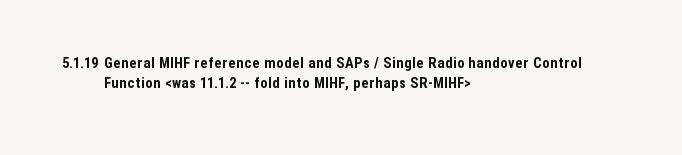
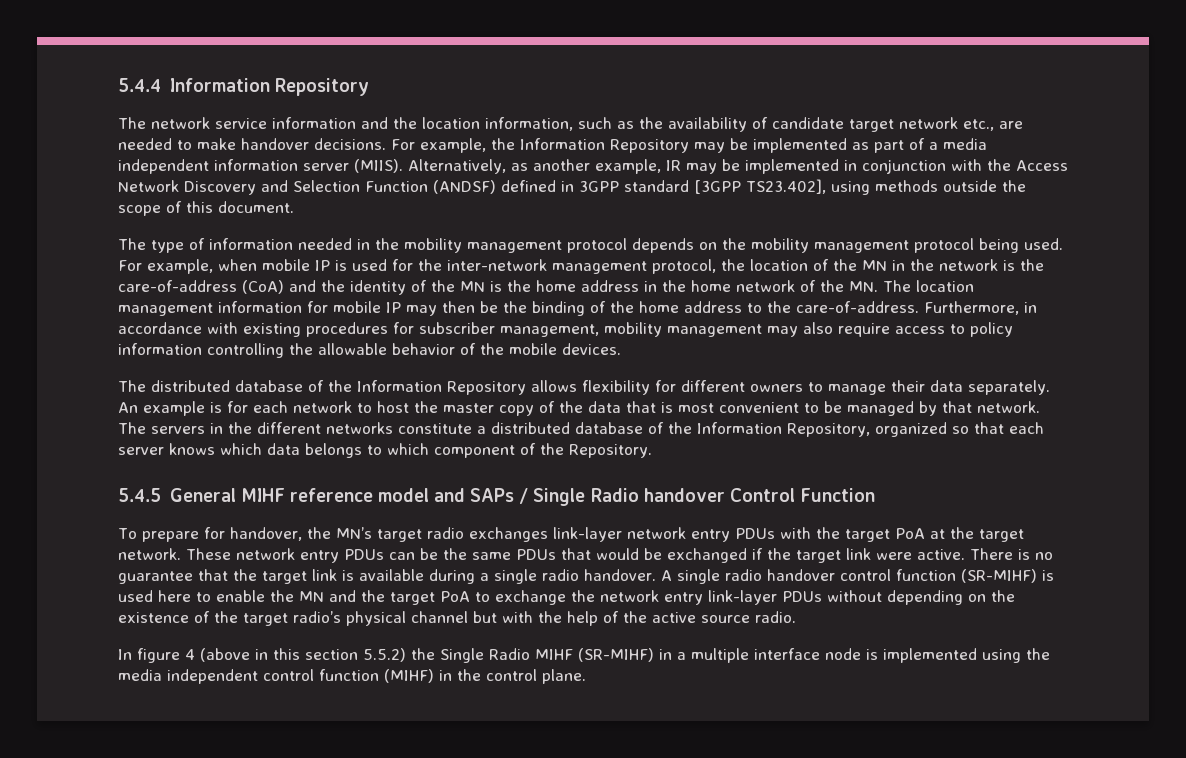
- 5.1.19 General MIHF reference model and SAPs / Single Radio handover Control Function <was 11.1.2 -- fold into MIHF, perhaps SR-MIHF>
+ 5.4.4 Information Repository
+ The network service information and the location information, such as the availability of candidate target network etc., are needed to make handover decisions. For example, the Information Repository may be implemented as part of a media independent information server (MIIS). Alternatively, as another example, IR may be implemented in conjunction with the Access Network Discovery and Selection Function (ANDSF) defined in 3GPP standard [3GPP TS23.402], using methods outside the scope of this document.
+ The type of information needed in the mobility management protocol depends on the mobility management protocol being used. For example, when mobile IP is used for the inter-network management protocol, the location of the MN in the network is the care-of-address (CoA) and the identity of the MN is the home address in the home network of the MN. The location management information for mobile IP may then be the binding of the home address to the care-of-address. Furthermore, in accordance with existing procedures for subscriber management, mobility management may also require access to policy information controlling the allowable behavior of the mobile devices.
+ The distributed database of the Information Repository allows flexibility for different owners to manage their data separately. An example is for each network to host the master copy of the data that is most convenient to be managed by that network. The servers in the different networks constitute a distributed database of the Information Repository, organized so that each server knows which data belongs to which component of the Repository.
+ 5.4.5 General MIHF reference model and SAPs / Single Radio handover Control Function
+ To prepare for handover, the MN’s target radio exchanges link-layer network entry PDUs with the target PoA at the target network. These network entry PDUs can be the same PDUs that would be exchanged if the target link were active. There is no guarantee that the target link is available during a single radio handover. A single radio handover control function (SR-MIHF) is used here to enable the MN and the target PoA to exchange the network entry link-layer PDUs without depending on the existence of the target radio’s physical channel but with the help of the active source radio.
+ In figure 4 (above in this section 5.5.2) the Single Radio MIHF (SR-MIHF) in a multiple interface node is implemented using the media independent control function (MIHF) in the control plane.

